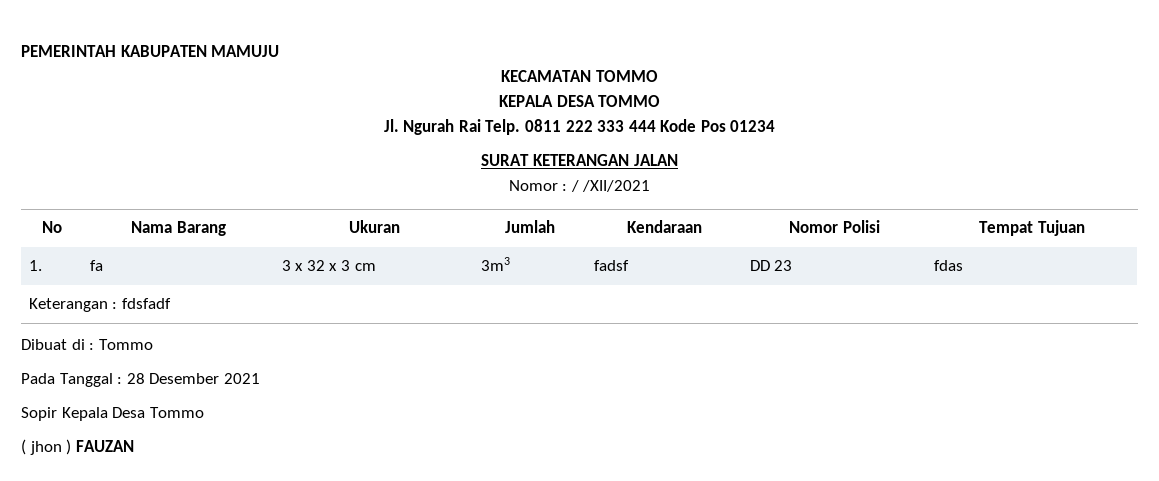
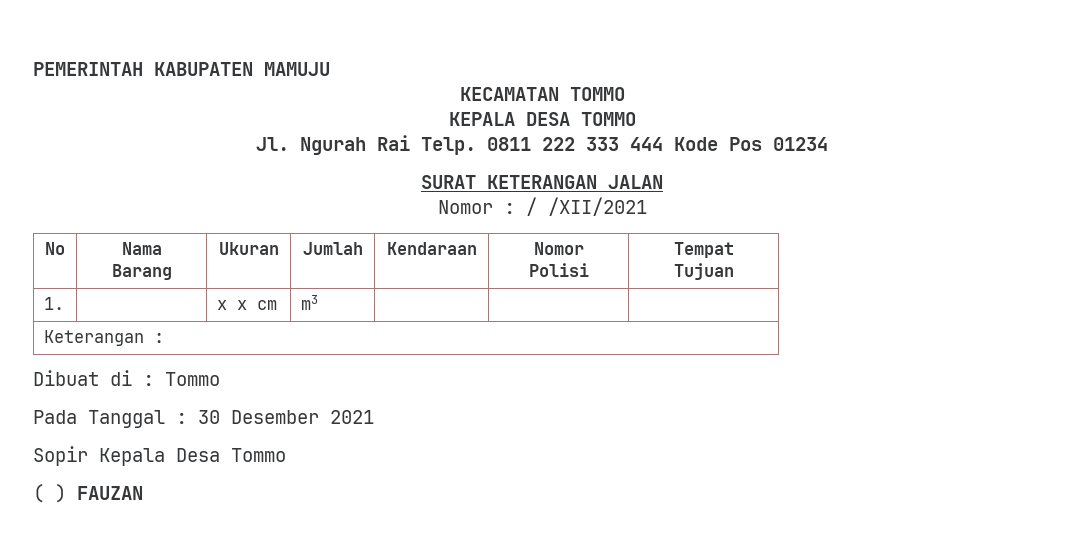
- 1. | fa | 3 x 32 x 3 cm | 3m3 | fadsf | DD 23 | fdas
+ 1. | | x x cm | m3 | | |
- Keterangan : fdsfadf
+ Keterangan :
- Pada Tanggal : 28 Desember 2021
+ Pada Tanggal : 30 Desember 2021
- ( jhon ) FAUZAN
+ ( ) FAUZAN

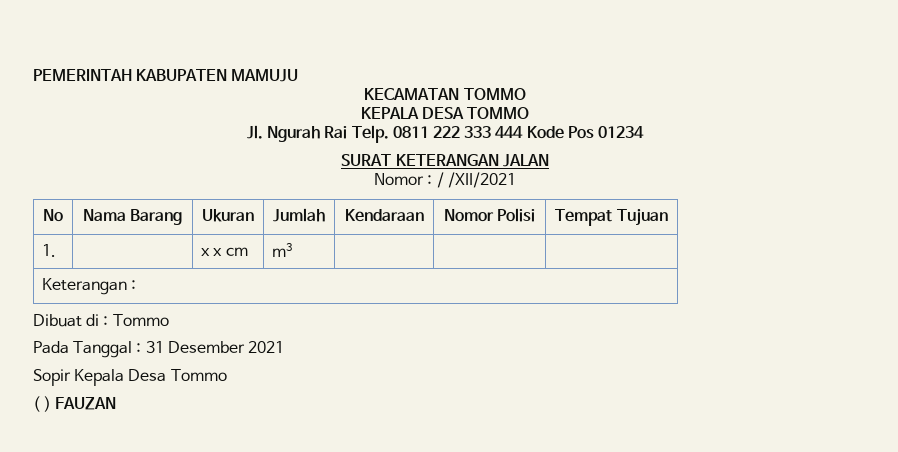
- Pada Tanggal : 30 Desember 2021
+ Pada Tanggal : 31 Desember 2021

